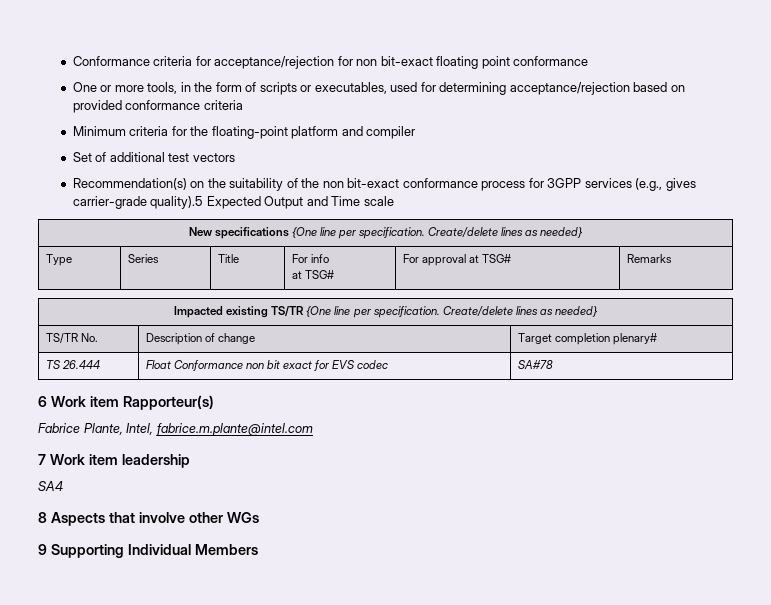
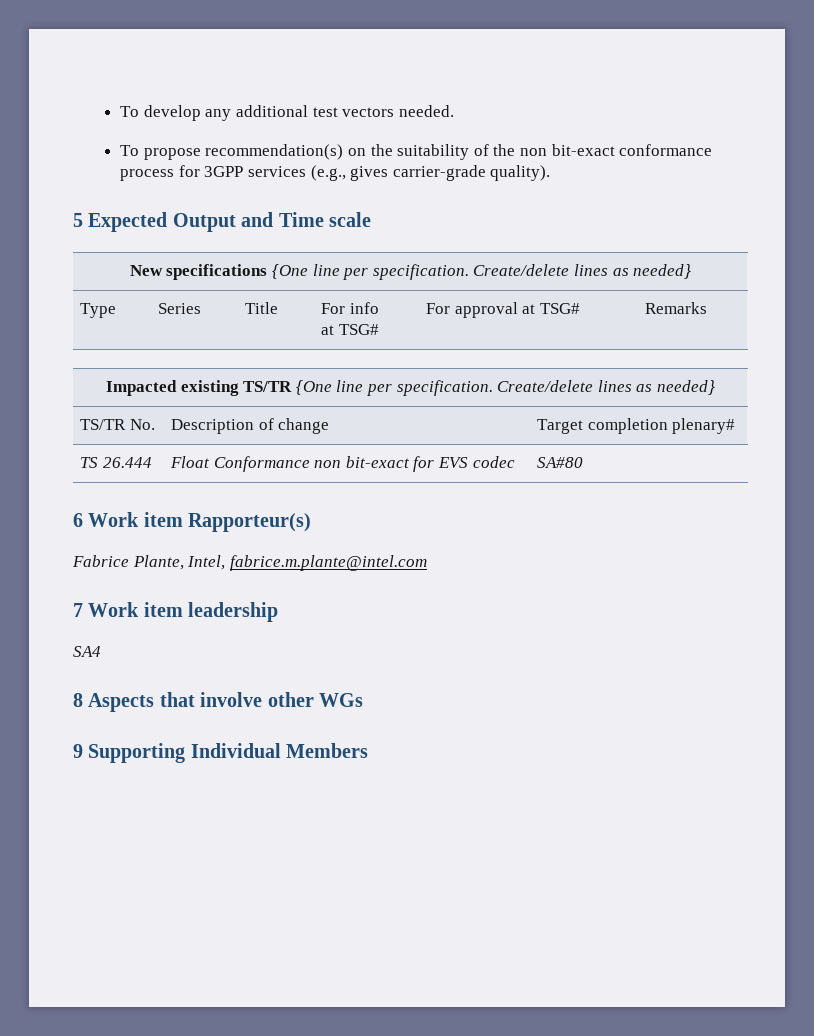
- Conformance criteria for acceptance/rejection for non bit-exact floating point conformance
- One or more tools, in the form of scripts or executables, used for determining acceptance/rejection based on provided conformance criteria
- Minimum criteria for the floating-point platform and compiler
- Set of additional test vectors
- Recommendation(s) on the suitability of the non bit-exact conformance process for 3GPP services (e.g., gives carrier-grade quality).5 Expected Output and Time scale
+ To develop any additional test vectors needed.
+ To propose recommendation(s) on the suitability of the non bit-exact conformance process for 3GPP services (e.g., gives carrier-grade quality).
+ 5 Expected Output and Time scale
- TS 26.444 | Float Conformance non bit exact for EVS codec | SA#78
+ TS 26.444 | Float Conformance non bit-exact for EVS codec | SA#80

